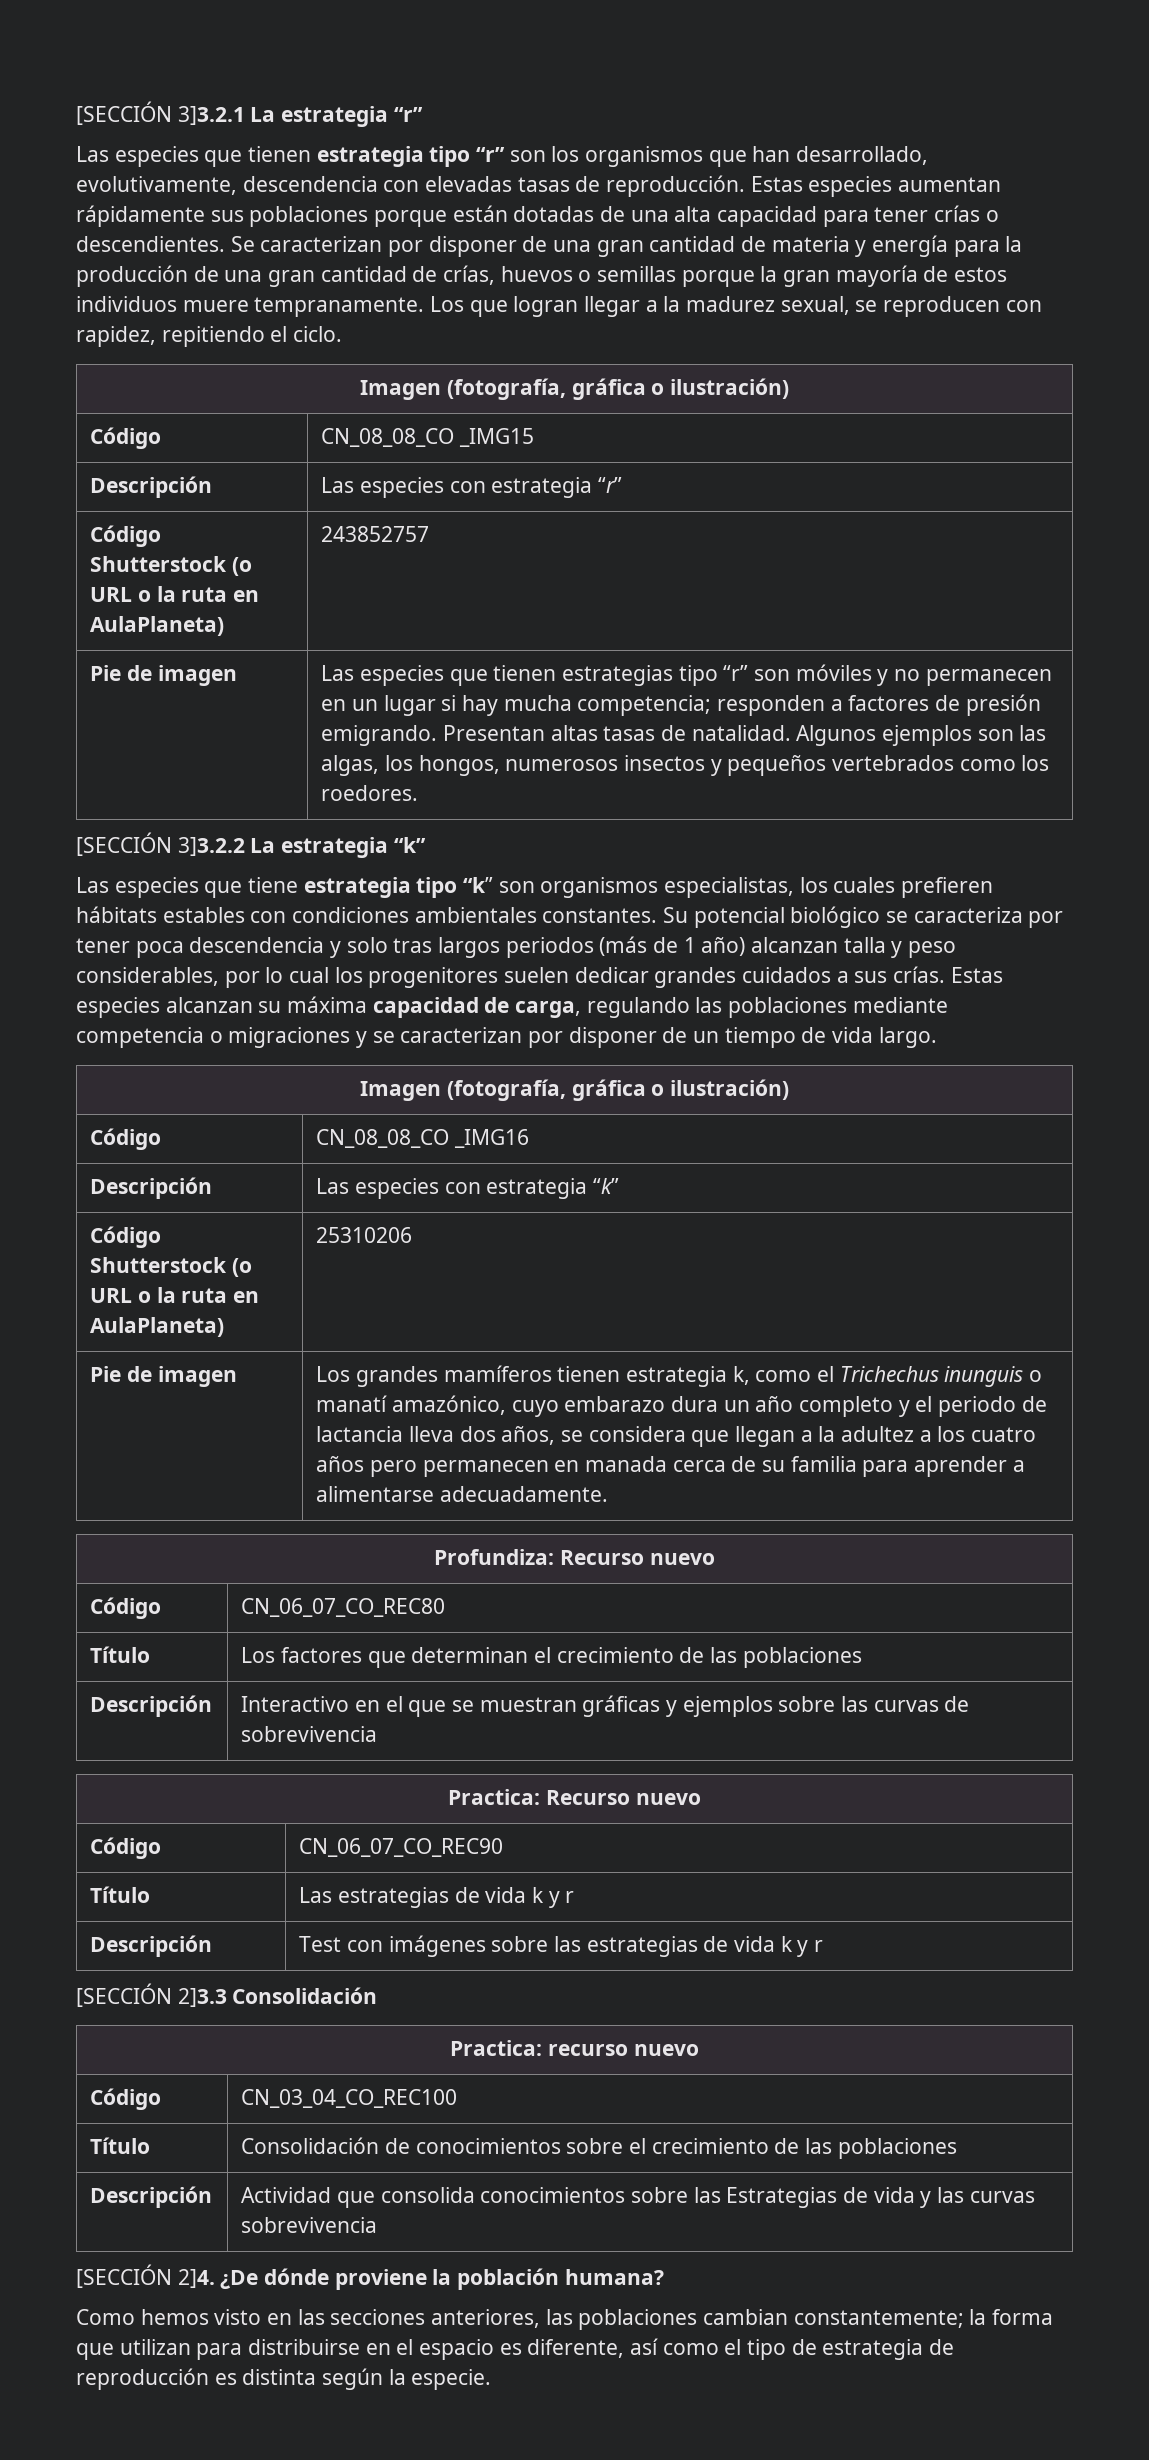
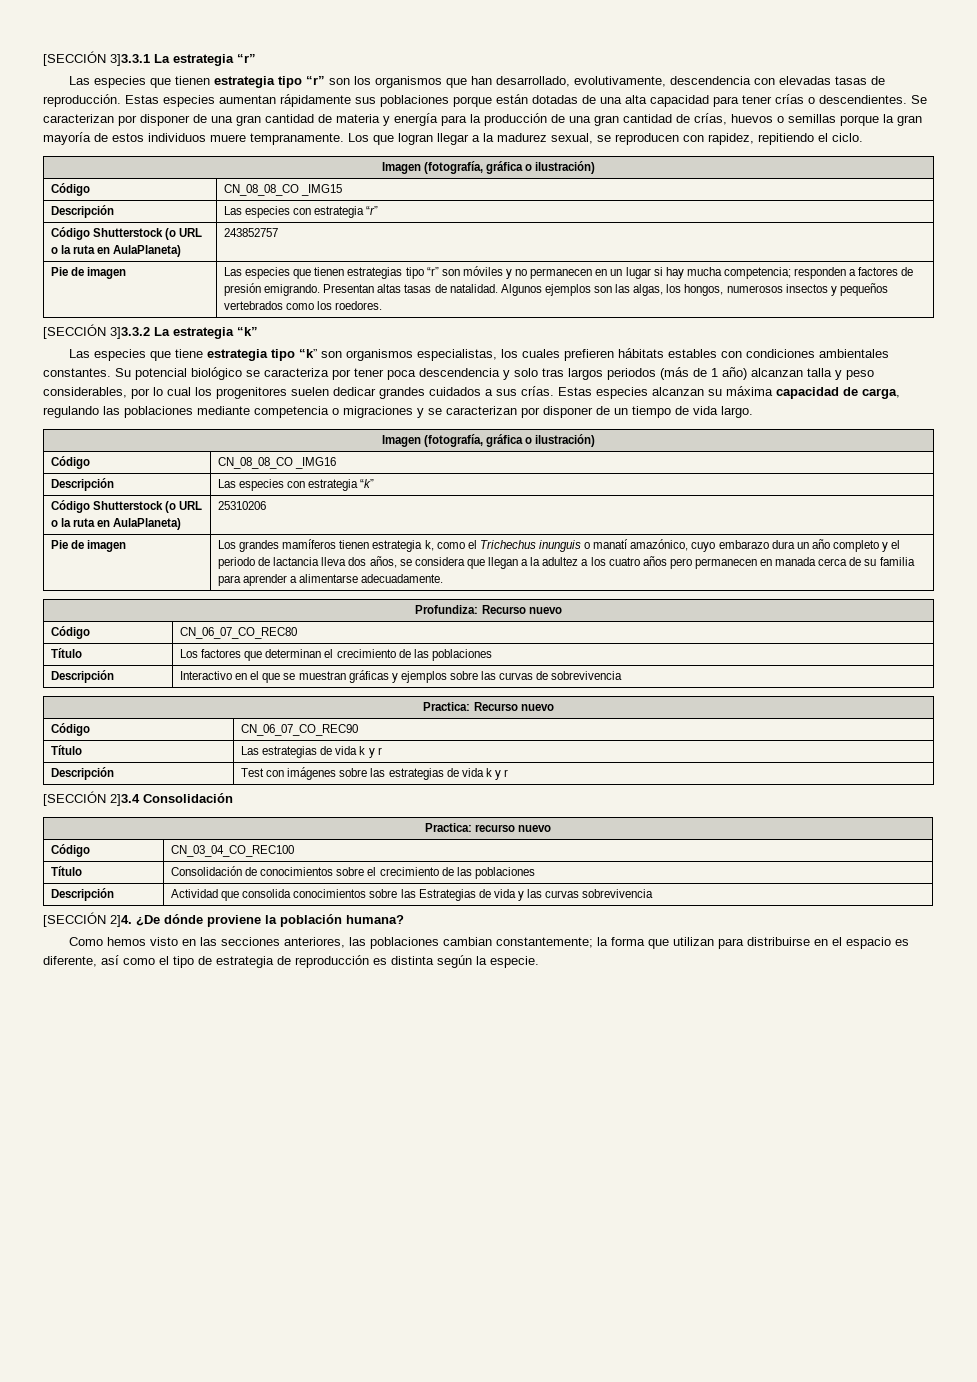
- [SECCIÓN 3]3.2.1 La estrategia “r”
+ [SECCIÓN 3]3.3.1 La estrategia “r”
- [SECCIÓN 3]3.2.2 La estrategia “k”
+ [SECCIÓN 3]3.3.2 La estrategia “k”
- [SECCIÓN 2]3.3 Consolidación
+ [SECCIÓN 2]3.4 Consolidación

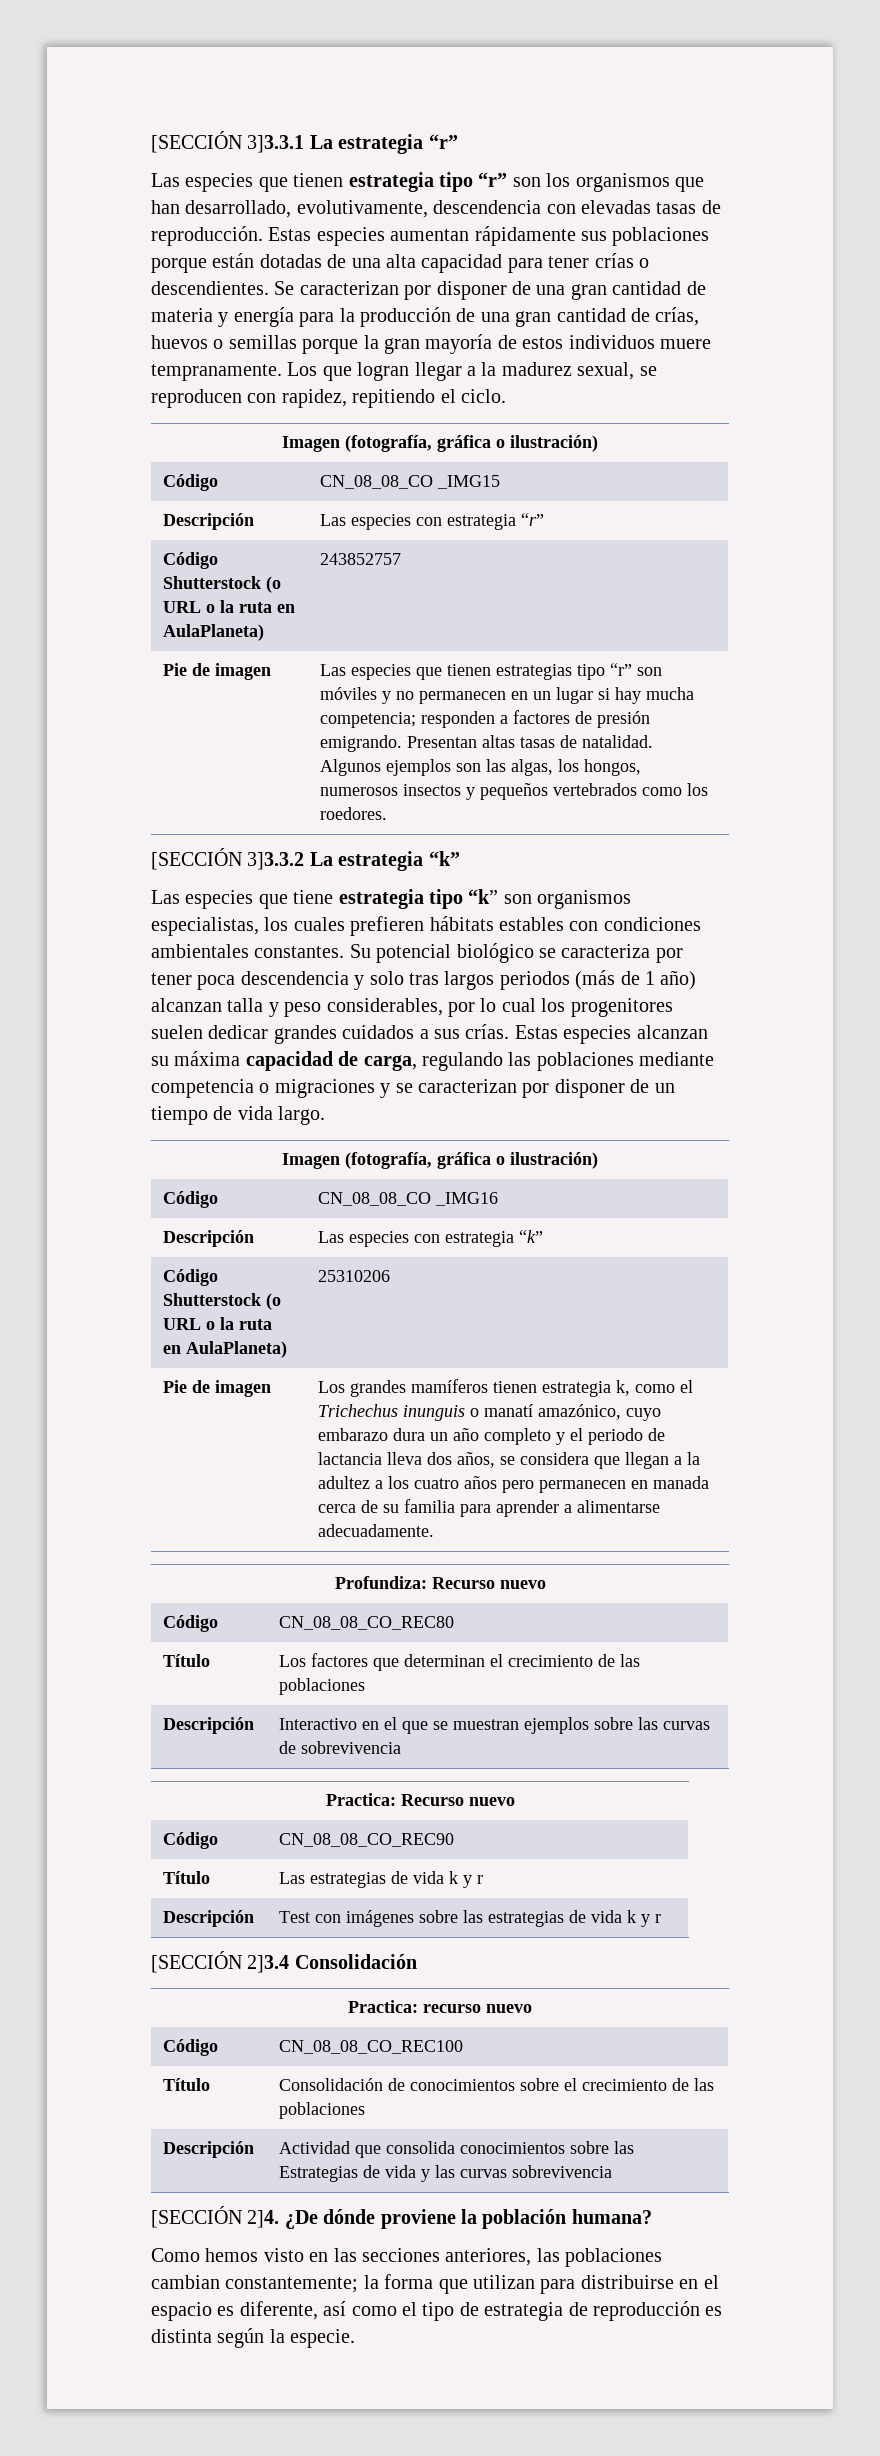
- Código | CN_06_07_CO_REC80
+ Código | CN_08_08_CO_REC80
- Descripción | Interactivo en el que se muestran gráficas y ejemplos sobre las curvas de sobrevivencia
+ Descripción | Interactivo en el que se muestran ejemplos sobre las curvas de sobrevivencia
- Código | CN_06_07_CO_REC90
+ Código | CN_08_08_CO_REC90
- Código | CN_03_04_CO_REC100
+ Código | CN_08_08_CO_REC100

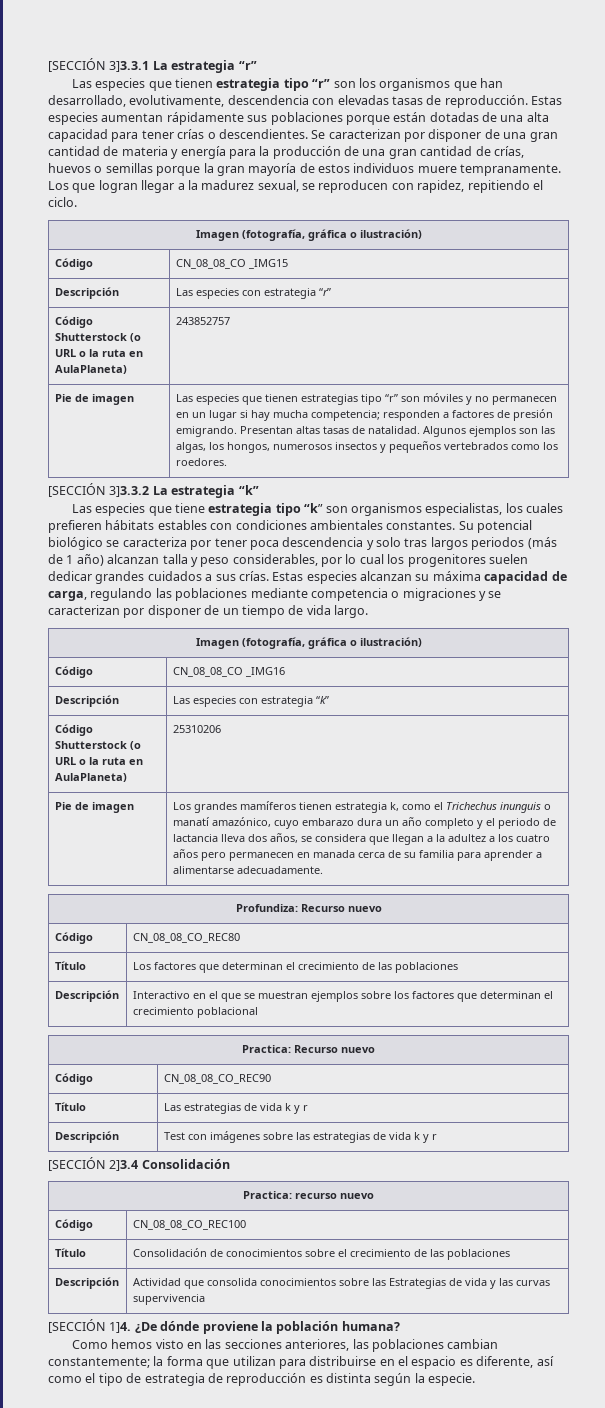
- Descripción | Interactivo en el que se muestran ejemplos sobre las curvas de sobrevivencia
+ Descripción | Interactivo en el que se muestran ejemplos sobre los factores que determinan el crecimiento poblacional
- Descripción | Actividad que consolida conocimientos sobre las Estrategias de vida y las curvas sobrevivencia
- [SECCIÓN 2]4.
+ Descripción | Actividad que consolida conocimientos sobre las Estrategias de vida y las curvas supervivencia
+ [SECCIÓN 1]4.

